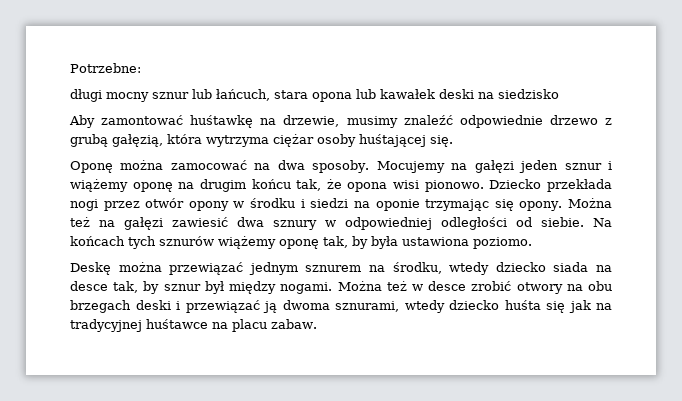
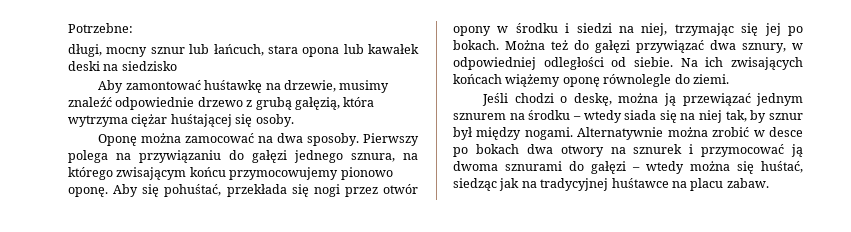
- długi mocny sznur lub łańcuch, stara opona lub kawałek deski na siedzisko
+ długi, mocny sznur lub łańcuch, stara opona lub kawałek deski na siedzisko
- Aby zamontować huśtawkę na drzewie, musimy znaleźć odpowiednie drzewo z grubą gałęzią, która wytrzyma ciężar osoby huśtającej się.
+ Aby zamontować huśtawkę na drzewie, musimy znaleźć odpowiednie drzewo z grubą gałęzią, która wytrzyma ciężar huśtającej się osoby.
- Mocujemy na gałęzi jeden sznur i wiążemy oponę na drugim końcu tak, że opona wisi pionowo. Dziecko przekłada nogi przez otwór opony w środku i siedzi na oponie trzymając się opony. Można też na gałęzi zawiesić dwa sznury w odpowiedniej odległości od siebie.
+ Pierwszy polega na przywiązaniu do gałęzi jednego sznura, na którego zwisającym końcu przymocowujemy pionowo oponę. Aby się pohuśtać, przekłada się nogi przez otwór opony w środku i siedzi na niej, trzymając się jej po bokach. Można też do gałęzi przywiązać dwa sznury, w odpowiedniej odległości od siebie.
- Na końcach tych sznurów wiążemy oponę tak, by była ustawiona poziomo.
- Deskę można przewiązać jednym sznurem na środku, wtedy dziecko siada na desce tak, by sznur był między nogami.
+ Na ich zwisających końcach wiążemy oponę równolegle do ziemi.
+ Jeśli chodzi o deskę, można ją przewiązać jednym sznurem na środku – wtedy siada się na niej tak, by sznur był między nogami.
- Można też w desce zrobić otwory na obu brzegach deski i przewiązać ją dwoma sznurami, wtedy dziecko huśta się jak na tradycyjnej huśtawce na placu zabaw.
+ Alternatywnie można zrobić w desce po bokach dwa otwory na sznurek i przymocować ją dwoma sznurami do gałęzi – wtedy można się huśtać, siedząc jak na tradycyjnej huśtawce na placu zabaw.

